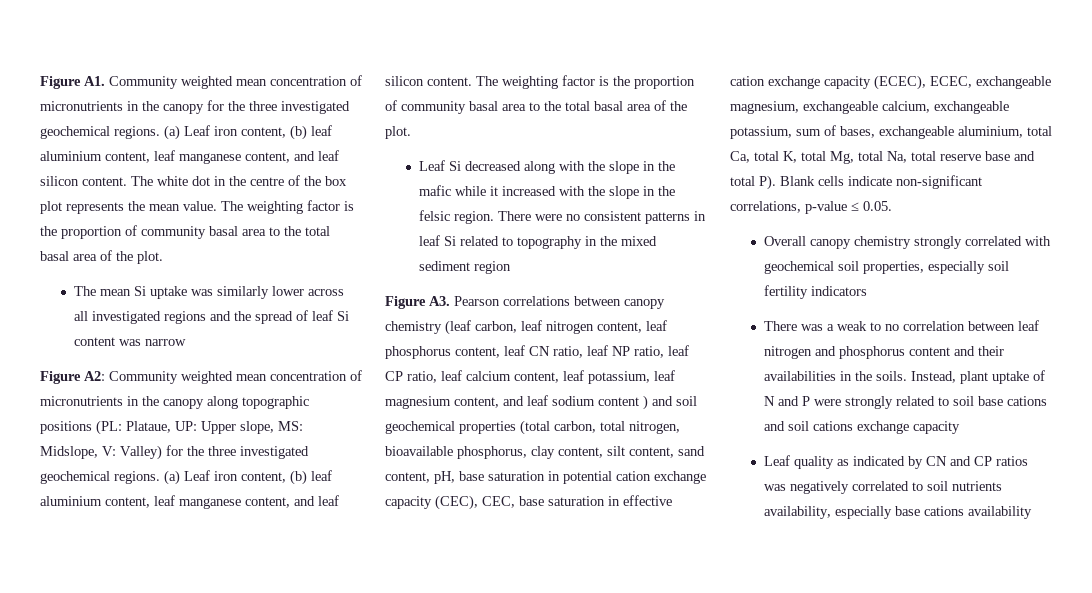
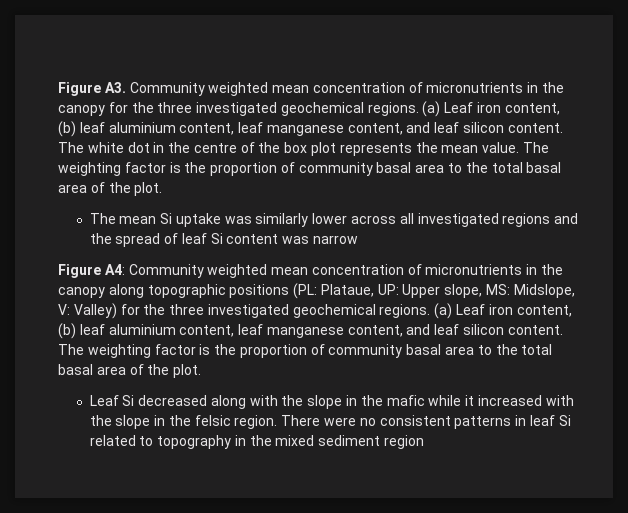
- Figure A1. Community weighted mean concentration of micronutrients in the canopy for the three investigated geochemical regions.
+ Figure A3. Community weighted mean concentration of micronutrients in the canopy for the three investigated geochemical regions.
- Figure A2: Community weighted mean concentration of micronutrients in the canopy along topographic positions (PL: Plataue, UP: Upper slope, MS: Midslope, V: Valley) for the three investigated geochemical regions.
+ Figure A4: Community weighted mean concentration of micronutrients in the canopy along topographic positions (PL: Plataue, UP: Upper slope, MS: Midslope, V: Valley) for the three investigated geochemical regions.
- Figure A3. Pearson correlations between canopy chemistry (leaf carbon, leaf nitrogen content, leaf phosphorus content, leaf CN ratio, leaf NP ratio, leaf CP ratio, leaf calcium content, leaf potassium, leaf magnesium content, and leaf sodium content ) and soil geochemical properties (total carbon, total nitrogen, bioavailable phosphorus, clay content, silt content, sand content, pH, base saturation in potential cation exchange capacity (CEC), CEC, base saturation in effective cation exchange capacity (ECEC), ECEC, exchangeable magnesium, exchangeable calcium, exchangeable potassium, sum of bases, exchangeable aluminium, total Ca, total K, total Mg, total Na, total reserve base and total P). Blank cells indicate non-significant correlations, p-value ≤ 0.05.
- Overall canopy chemistry strongly correlated with geochemical soil properties, especially soil fertility indicators
- There was a weak to no correlation between leaf nitrogen and phosphorus content and their availabilities in the soils. Instead, plant uptake of N and P were strongly related to soil base cations and soil cations exchange capacity
- Leaf quality as indicated by CN and CP ratios was negatively correlated to soil nutrients availability, especially base cations availability

